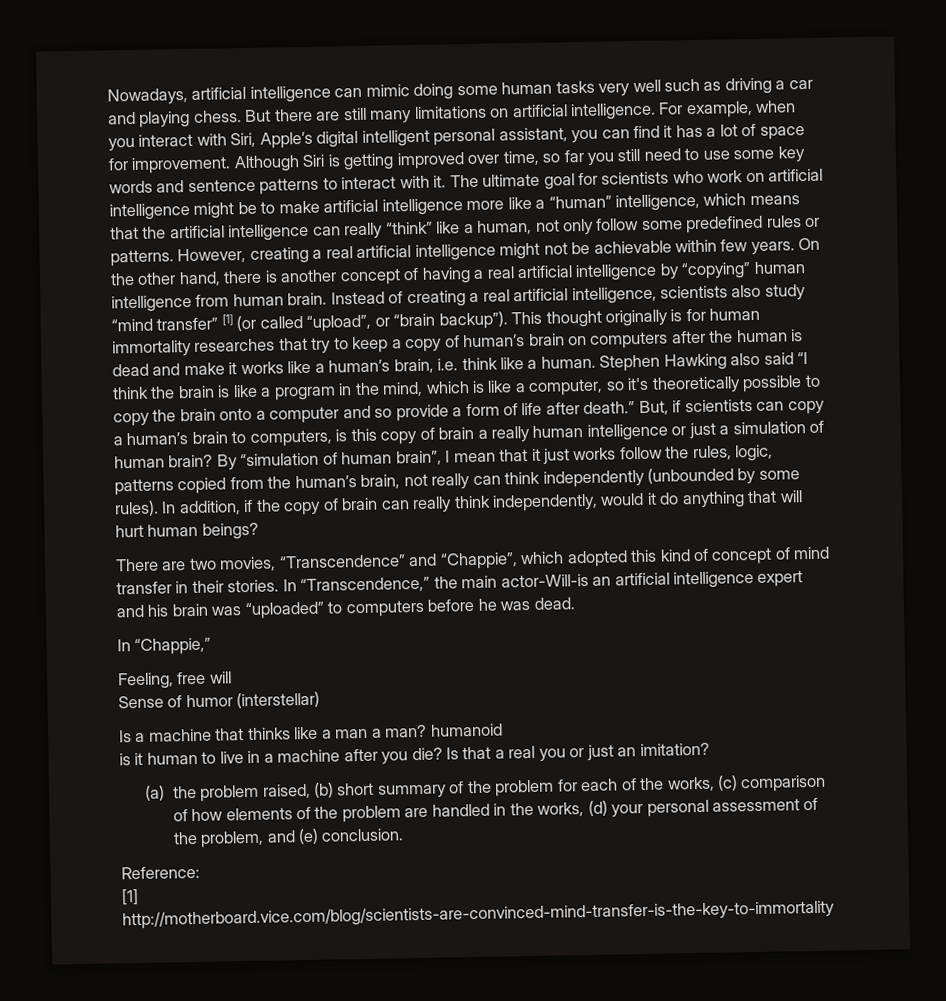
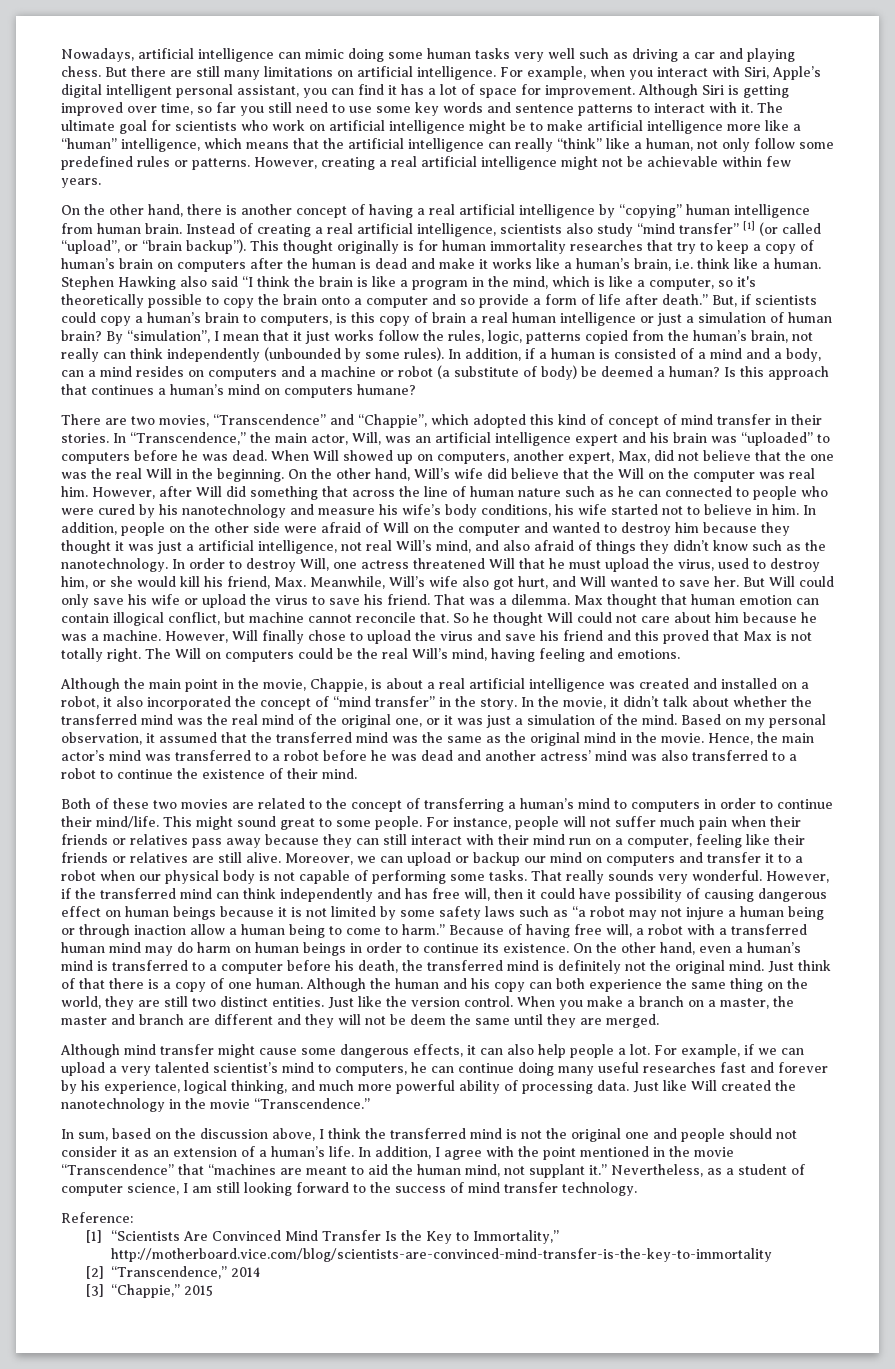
- However, creating a real artificial intelligence might not be achievable within few years. On the other hand, there is another concept of having a real artificial intelligence by “copying” human intelligence from human brain.
+ However, creating a real artificial intelligence might not be achievable within few years.
+ On the other hand, there is another concept of having a real artificial intelligence by “copying” human intelligence from human brain.
- But, if scientists can copy a human’s brain to computers, is this copy of brain a really human intelligence or just a simulation of human brain?
+ But, if scientists could copy a human’s brain to computers, is this copy of brain a real human intelligence or just a simulation of human brain?
- By “simulation of human brain”, I mean that it just works follow the rules, logic, patterns copied from the human’s brain, not really can think independently (unbounded by some rules).
+ By “simulation”, I mean that it just works follow the rules, logic, patterns copied from the human’s brain, not really can think independently (unbounded by some rules).
- In addition, if the copy of brain can really think independently, would it do anything that will hurt human beings?
+ In addition, if a human is consisted of a mind and a body, can a mind resides on computers and a machine or robot (a substitute of body) be deemed a human? Is this approach that continues a human’s mind on computers humane?
- In “Transcendence,” the main actor-Will-is an artificial intelligence expert and his brain was “uploaded” to computers before he was dead.
- In “Chappie,”
- Feeling, free will
- Sense of humor (interstellar)
- Is a machine that thinks like a man a man? humanoid
- is it human to live in a machine after you die? Is that a real you or just an imitation?
- (a) the problem raised, (b) short summary of the problem for each of the works, (c) comparison of how elements of the problem are handled in the works, (d) your personal assessment of the problem, and (e) conclusion.
+ In “Transcendence,” the main actor, Will, was an artificial intelligence expert and his brain was “uploaded” to computers before he was dead. When Will showed up on computers, another expert, Max, did not believe that the one was the real Will in the beginning. On the other hand, Will’s wife did believe that the Will on the computer was real him. However, after Will did something that across the line of human nature such as he can connected to people who were cured by his nanotechnology and measure his wife’s body conditions, his wife started not to believe in him. In addition, people on the other side were afraid of Will on the computer and wanted to destroy him because they thought it was just a artificial intelligence, not real Will’s mind, and also afraid of things they didn’t know such as the nanotechnology. In order to destroy Will, one actress threatened Will that he must upload the virus, used to destroy him, or she would kill his friend, Max. Meanwhile, Will’s wife also got hurt, and Will wanted to save her. But Will could only save his wife or upload the virus to save his friend. That was a dilemma. Max thought that human emotion can contain illogical conflict, but machine cannot reconcile that. So he thought Will could not care about him because he was a machine. However, Will finally chose to upload the virus and save his friend and this proved that Max is not totally right. The Will on computers could be the real Will’s mind, having feeling and emotions.
+ Although the main point in the movie, Chappie, is about a real artificial intelligence was created and installed on a robot, it also incorporated the concept of “mind transfer” in the story. In the movie, it didn’t talk about whether the transferred mind was the real mind of the original one, or it was just a simulation of the mind. Based on my personal observation, it assumed that the transferred mind was the same as the original mind in the movie. Hence, the main actor’s mind was transferred to a robot before he was dead and another actress’ mind was also transferred to a robot to continue the existence of their mind.
+ Both of these two movies are related to the concept of transferring a human’s mind to computers in order to continue their mind/life. This might sound great to some people. For instance, people will not suffer much pain when their friends or relatives pass away because they can still interact with their mind run on a computer, feeling like their friends or relatives are still alive. Moreover, we can upload or backup our mind on computers and transfer it to a robot when our physical body is not capable of performing some tasks. That really sounds very wonderful. However, if the transferred mind can think independently and has free will, then it could have possibility of causing dangerous effect on human beings because it is not limited by some safety laws such as “a robot may not injure a human being or through inaction allow a human being to come to harm.” Because of having free will, a robot with a transferred human mind may do harm on human beings in order to continue its existence. On the other hand, even a human’s mind is transferred to a computer before his death, the transferred mind is definitely not the original mind. Just think of that there is a copy of one human. Although the human and his copy can both experience the same thing on the world, they are still two distinct entities. Just like the version control. When you make a branch on a master, the master and branch are different and they will not be deem the same until they are merged.
+ Although mind transfer might cause some dangerous effects, it can also help people a lot. For example, if we can upload a very talented scientist’s mind to computers, he can continue doing many useful researches fast and forever by his experience, logical thinking, and much more powerful ability of processing data. Just like Will created the nanotechnology in the movie “Transcendence.”
+ In sum, based on the discussion above, I think the transferred mind is not the original one and people should not consider it as an extension of a human’s life. In addition, I agree with the point mentioned in the movie “Transcendence” that “machines are meant to aid the human mind, not supplant it.” Nevertheless, as a student of computer science, I am still looking forward to the success of mind transfer technology.
  Reference:
- [1] http://motherboard.vice.com/blog/scientists-are-convinced-mind-transfer-is-the-key-to-immortality
+ [1] “Scientists Are Convinced Mind Transfer Is the Key to Immortality,” http://motherboard.vice.com/blog/scientists-are-convinced-mind-transfer-is-the-key-to-immortality
+ [2] “Transcendence,” 2014
+ [3] “Chappie,” 2015

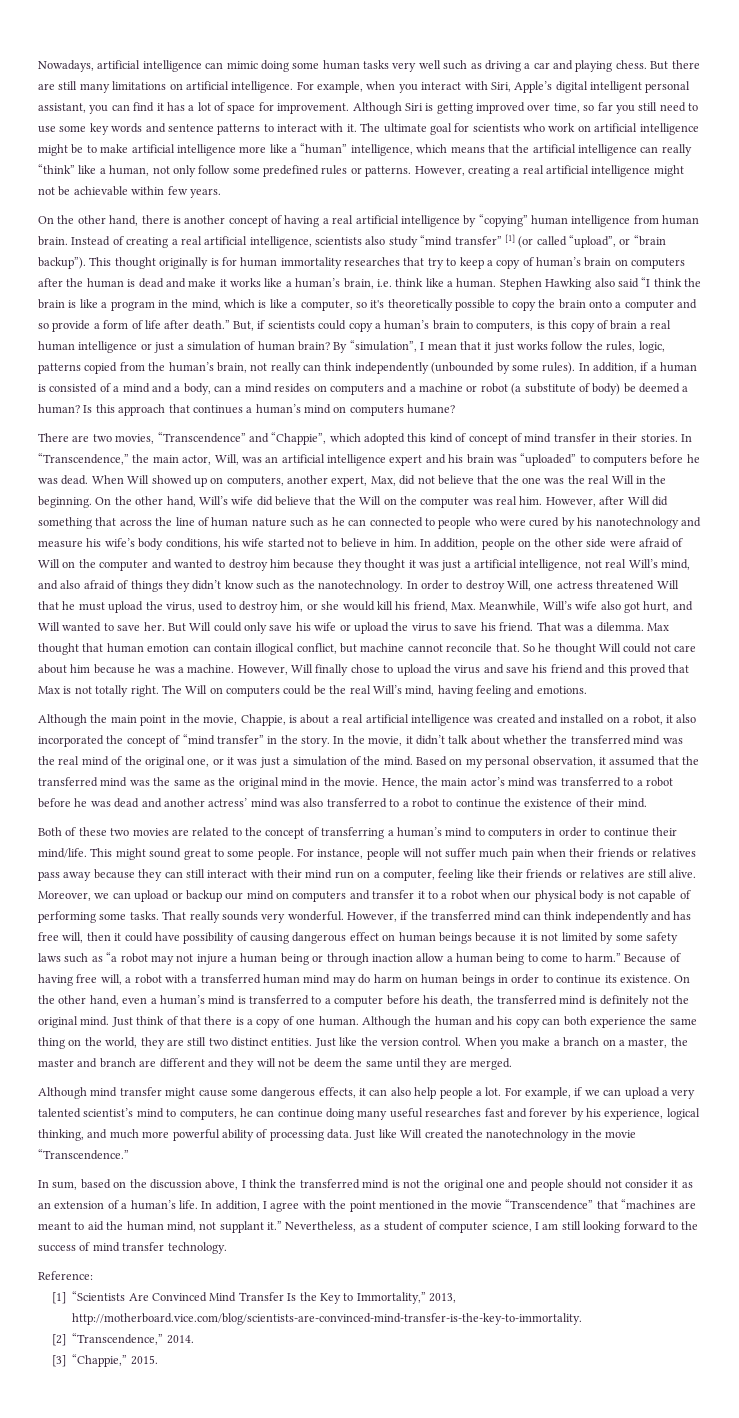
- [1] “Scientists Are Convinced Mind Transfer Is the Key to Immortality,” http://motherboard.vice.com/blog/scientists-are-convinced-mind-transfer-is-the-key-to-immortality
+ [1] “Scientists Are Convinced Mind Transfer Is the Key to Immortality,” 2013, http://motherboard.vice.com/blog/scientists-are-convinced-mind-transfer-is-the-key-to-immortality.
- [2] “Transcendence,” 2014
+ [2] “Transcendence,” 2014.
- [3] “Chappie,” 2015
+ [3] “Chappie,” 2015.

